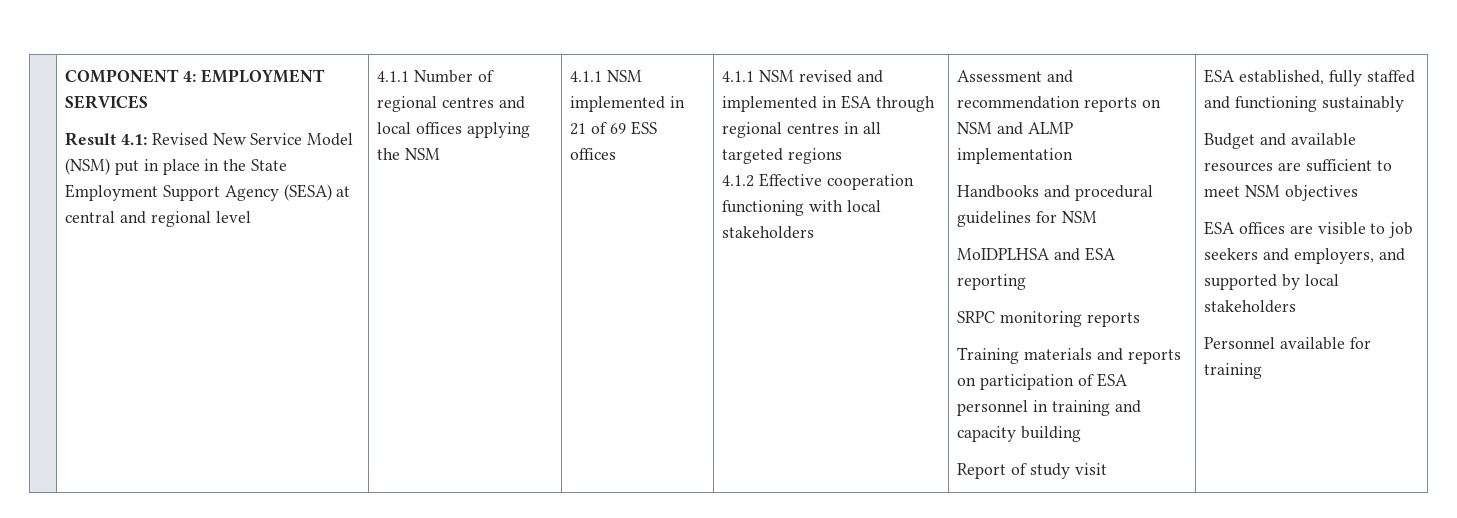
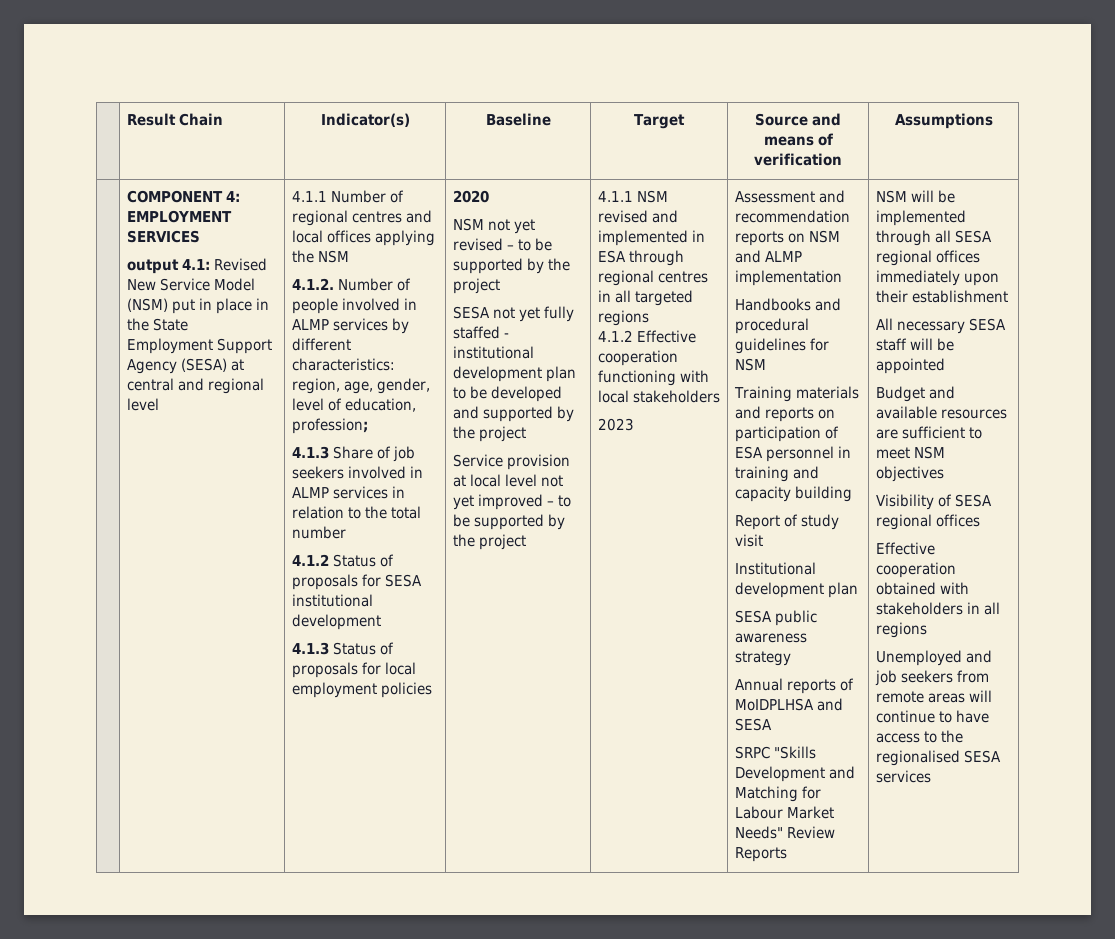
+ Result Chain | Indicator(s) | Baseline | Target | Source and means of verification | Assumptions
- Result 4.1: Revised New Service Model (NSM) put in place in the State Employment Support Agency (SESA) at central and regional level
+ output 4.1: Revised New Service Model (NSM) put in place in the State Employment Support Agency (SESA) at central and regional level
- 4.1.1 NSM implemented in 21 of 69 ESS offices
+ 4.1.2. Number of people involved in ALMP services by different characteristics: region, age, gender, level of education, profession;
+ 4.1.3 Share of job seekers involved in ALMP services in relation to the total number
+ 4.1.2 Status of proposals for SESA institutional development
+ 4.1.3 Status of proposals for local employment policies | 2020
+ NSM not yet revised – to be supported by the project
+ SESA not yet fully staffed - institutional development plan to be developed and supported by the project
+ Service provision at local level not yet improved – to be supported by the project
+ 2023
- MoIDPLHSA and ESA reporting
- SRPC monitoring reports
- ESA established, fully staffed and functioning sustainably
+ Institutional development plan
+ SESA public awareness strategy
+ Annual reports of MoIDPLHSA and SESA
+ SRPC "Skills Development and Matching for Labour Market Needs" Review Reports | NSM will be implemented through all SESA regional offices immediately upon their establishment
+ All necessary SESA staff will be appointed
- ESA offices are visible to job seekers and employers, and supported by local stakeholders
- Personnel available for training
+ Visibility of SESA regional offices
+ Effective cooperation obtained with stakeholders in all regions
+ Unemployed and job seekers from remote areas will continue to have access to the regionalised SESA services

